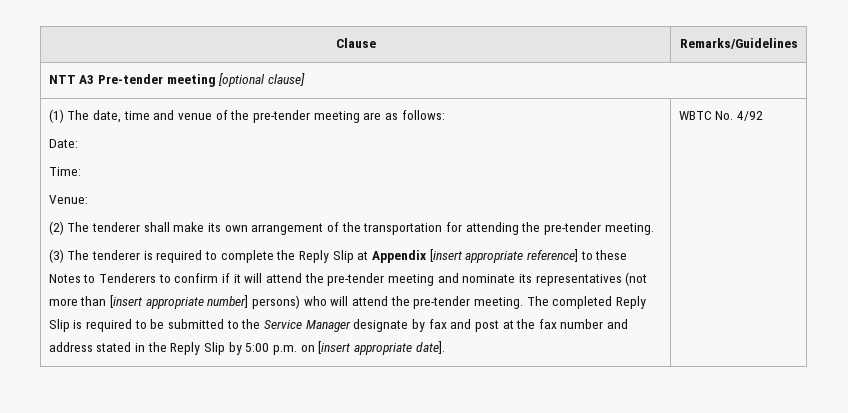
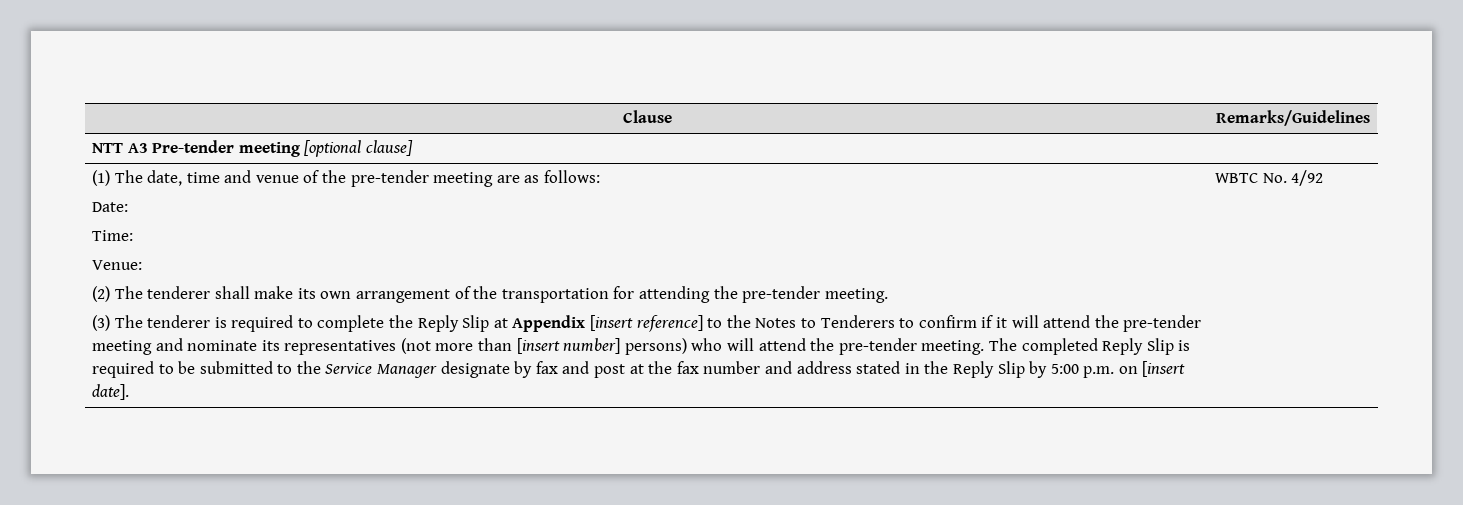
- (3) The tenderer is required to complete the Reply Slip at Appendix [insert appropriate reference] to these Notes to Tenderers to confirm if it will attend the pre-tender meeting and nominate its representatives (not more than [insert appropriate number] persons) who will attend the pre-tender meeting.
+ (3) The tenderer is required to complete the Reply Slip at Appendix [insert reference] to the Notes to Tenderers to confirm if it will attend the pre-tender meeting and nominate its representatives (not more than [insert number] persons) who will attend the pre-tender meeting.
- The completed Reply Slip is required to be submitted to the Service Manager designate by fax and post at the fax number and address stated in the Reply Slip by 5:00 p.m. on [insert appropriate date].
+ The completed Reply Slip is required to be submitted to the Service Manager designate by fax and post at the fax number and address stated in the Reply Slip by 5:00 p.m. on [insert date].

